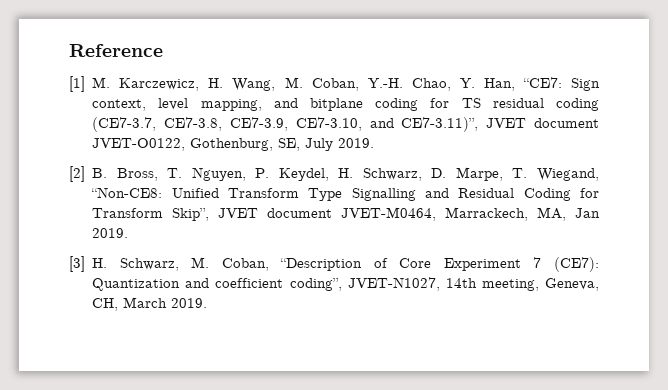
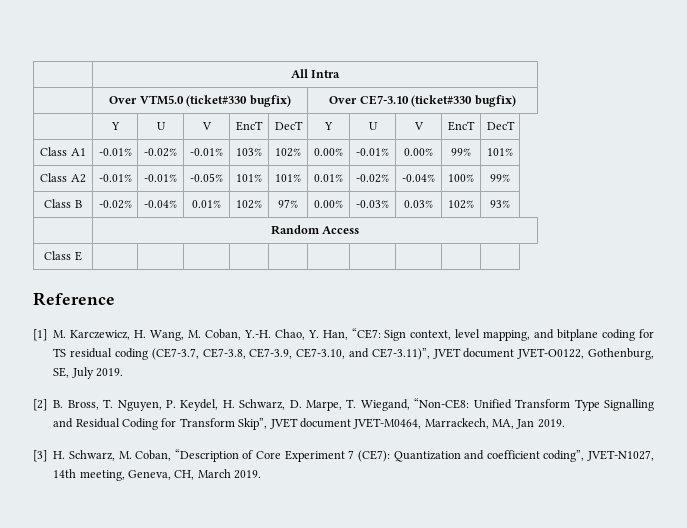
+ | All Intra
+ | Over VTM5.0 (ticket#330 bugfix) | Over CE7-3.10 (ticket#330 bugfix)
+ | Y | U | V | EncT | DecT | Y | U | V | EncT | DecT
+ Class A1 | -0.01% | -0.02% | -0.01% | 103% | 102% | 0.00% | -0.01% | 0.00% | 99% | 101%
+ Class A2 | -0.01% | -0.01% | -0.05% | 101% | 101% | 0.01% | -0.02% | -0.04% | 100% | 99%
+ Class B | -0.02% | -0.04% | 0.01% | 102% | 97% | 0.00% | -0.03% | 0.03% | 102% | 93%
+ | Random Access
+ Class E | | | | | | | | | |

